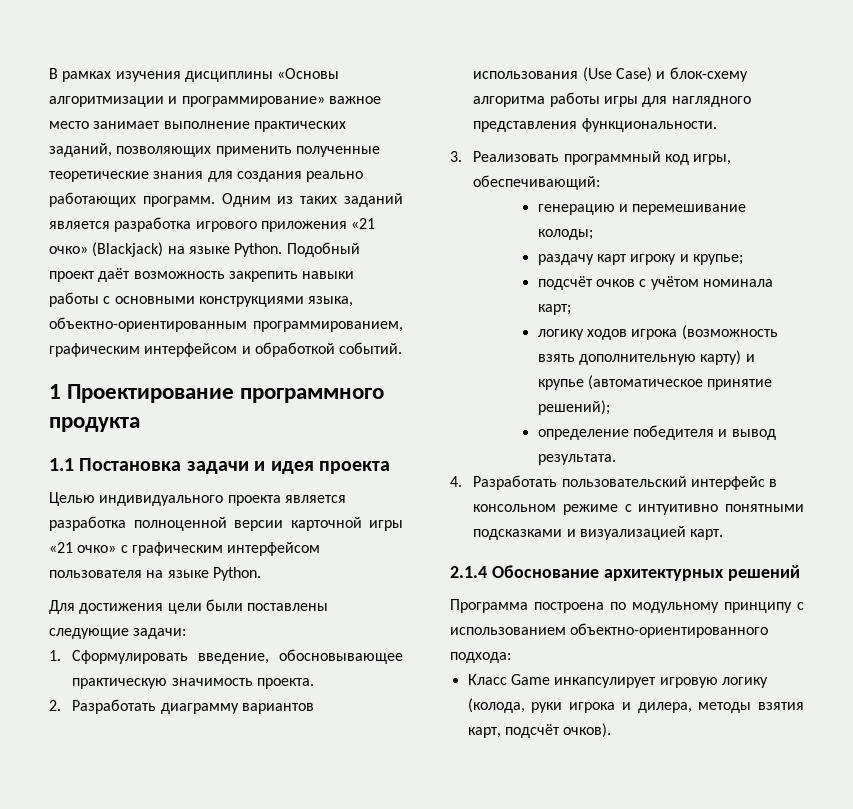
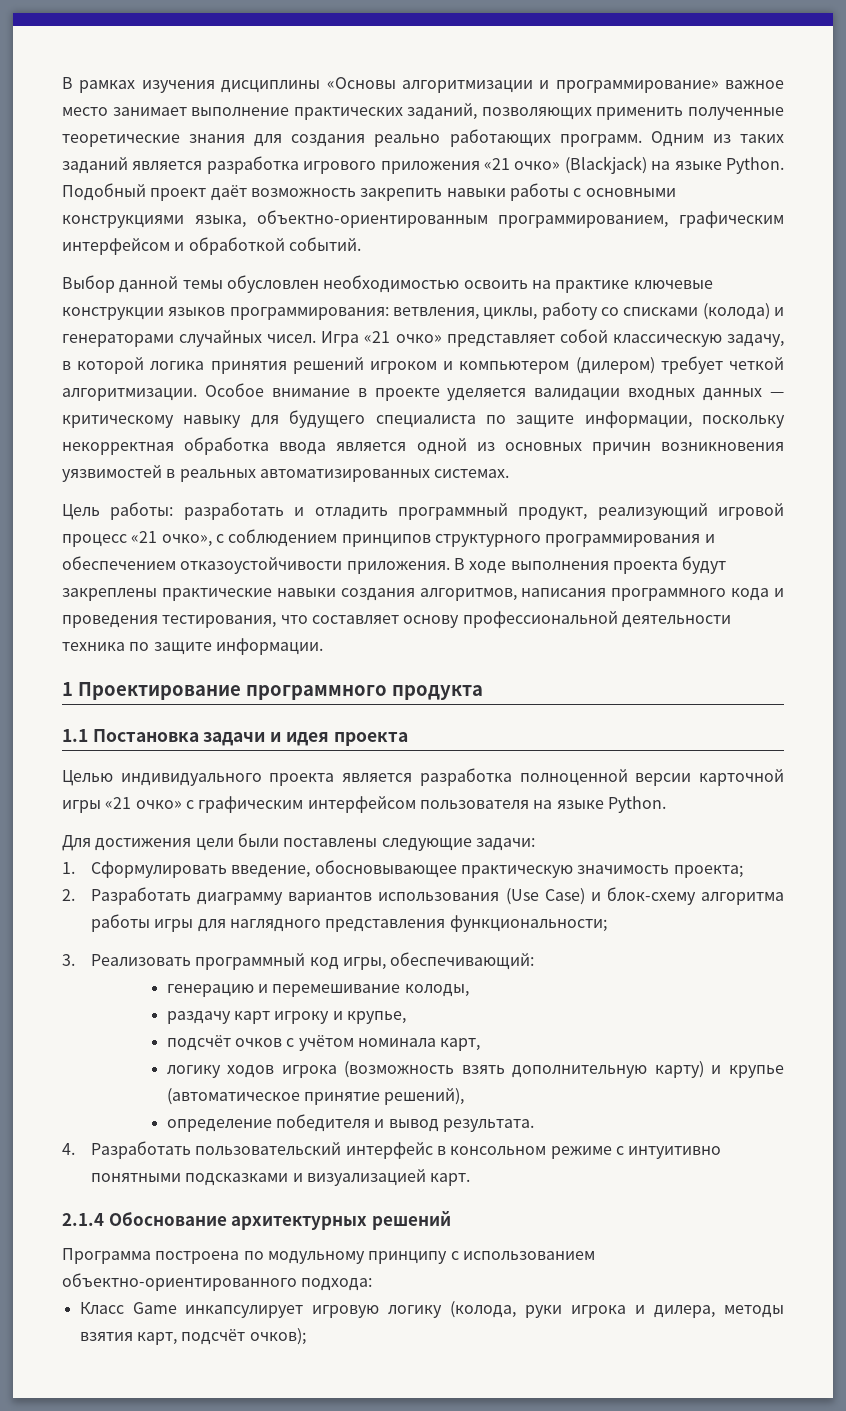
+ Выбор данной темы обусловлен необходимостью освоить на практике ключевые конструкции языков программирования: ветвления, циклы, работу со списками (колода) и генераторами случайных чисел. Игра «21 очко» представляет собой классическую задачу, в которой логика принятия решений игроком и компьютером (дилером) требует четкой алгоритмизации. Особое внимание в проекте уделяется валидации входных данных — критическому навыку для будущего специалиста по защите информации, поскольку некорректная обработка ввода является одной из основных причин возникновения уязвимостей в реальных автоматизированных системах.
+ Цель работы: разработать и отладить программный продукт, реализующий игровой процесс «21 очко», с соблюдением принципов структурного программирования и обеспечением отказоустойчивости приложения. В ходе выполнения проекта будут закреплены практические навыки создания алгоритмов, написания программного кода и проведения тестирования, что составляет основу профессиональной деятельности техника по защите информации.
- 1. Сформулировать введение, обосновывающее практическую значимость проекта.
+ 1. Сформулировать введение, обосновывающее практическую значимость проекта;
- 2. Разработать диаграмму вариантов использования (Use Case) и блок-схему алгоритма работы игры для наглядного представления функциональности.
+ 2. Разработать диаграмму вариантов использования (Use Case) и блок-схему алгоритма работы игры для наглядного представления функциональности;
- генерацию и перемешивание колоды;
+ генерацию и перемешивание колоды,
- раздачу карт игроку и крупье;
+ раздачу карт игроку и крупье,
- подсчёт очков с учётом номинала карт;
+ подсчёт очков с учётом номинала карт,
- логику ходов игрока (возможность взять дополнительную карту) и крупье (автоматическое принятие решений);
+ логику ходов игрока (возможность взять дополнительную карту) и крупье (автоматическое принятие решений),
- Класс Game инкапсулирует игровую логику (колода, руки игрока и дилера, методы взятия карт, подсчёт очков).
+ Класс Game инкапсулирует игровую логику (колода, руки игрока и дилера, методы взятия карт, подсчёт очков);

